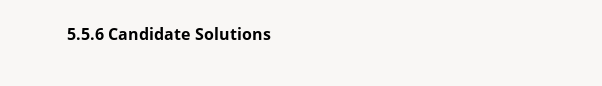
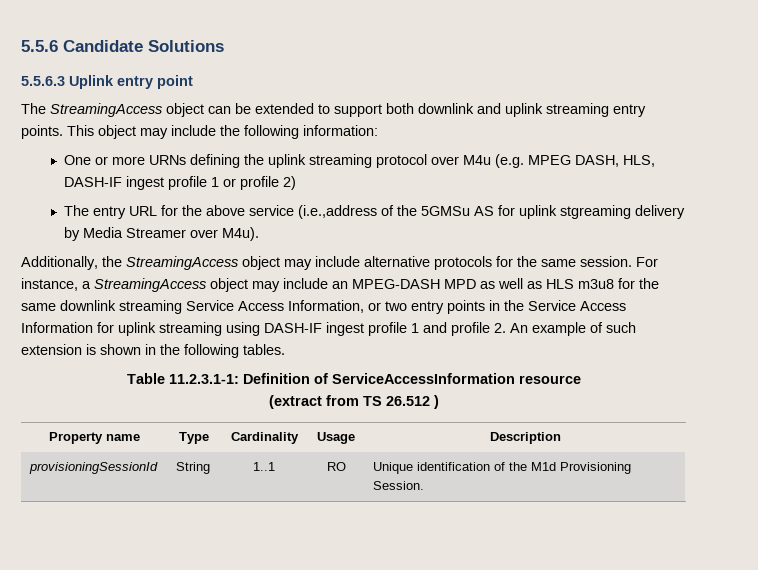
+ 5.5.6.3 Uplink entry point
+ The StreamingAccess object can be extended to support both downlink and uplink streaming entry points. This object may include the following information:
+ One or more URNs defining the uplink streaming protocol over M4u (e.g. MPEG DASH, HLS, DASH-IF ingest profile 1 or profile 2)
+ The entry URL for the above service (i.e.,address of the 5GMSu AS for uplink stgreaming delivery by Media Streamer over M4u).
+ Additionally, the StreamingAccess object may include alternative protocols for the same session. For instance, a StreamingAccess object may include an MPEG-DASH MPD as well as HLS m3u8 for the same downlink streaming Service Access Information, or two entry points in the Service Access Information for uplink streaming using DASH-IF ingest profile 1 and profile 2. An example of such extension is shown in the following tables.
+ Table 11.2.3.1-1: Definition of ServiceAccessInformation resource
+ (extract from TS 26.512 )
+ Property name | Type | Cardinality | Usage | Description
+ provisioningSessionId | String | 1..1 | RO | Unique identification of the M1d Provisioning Session.

